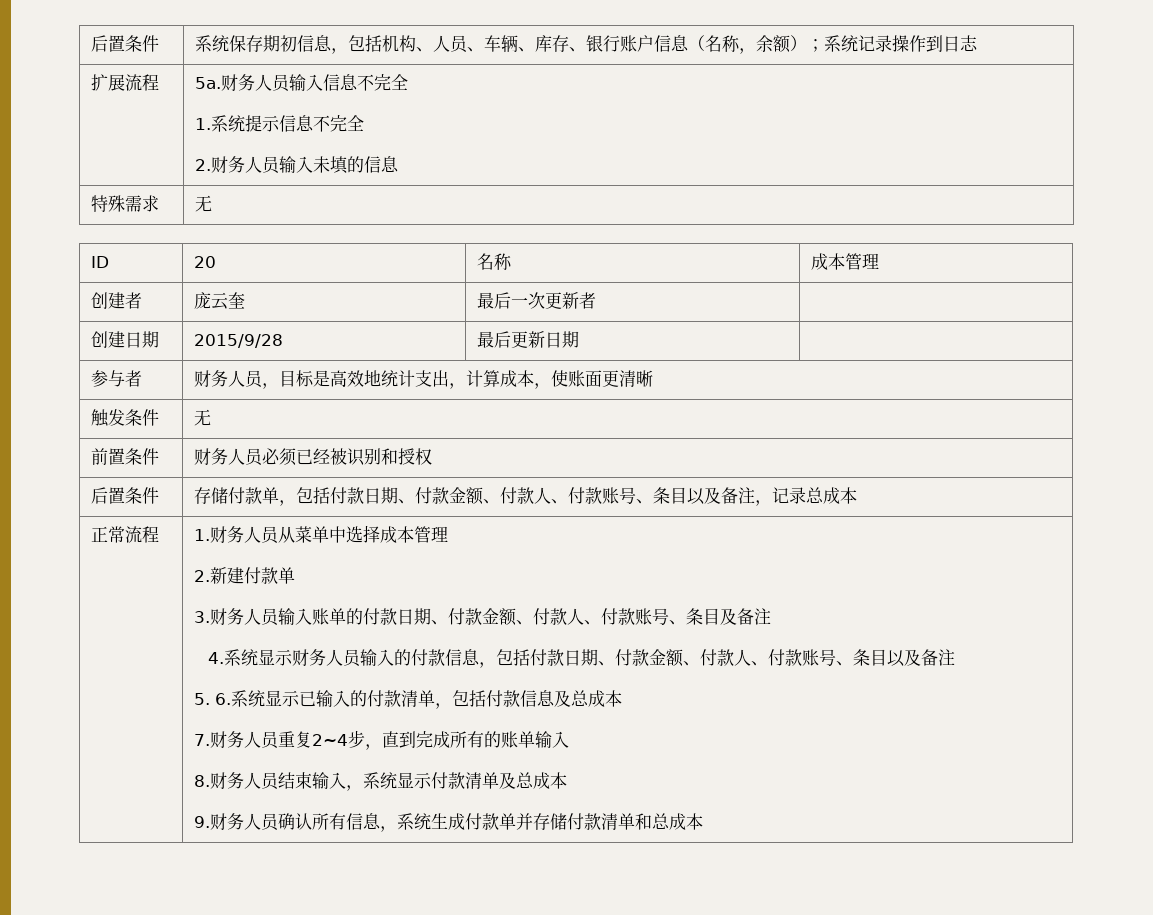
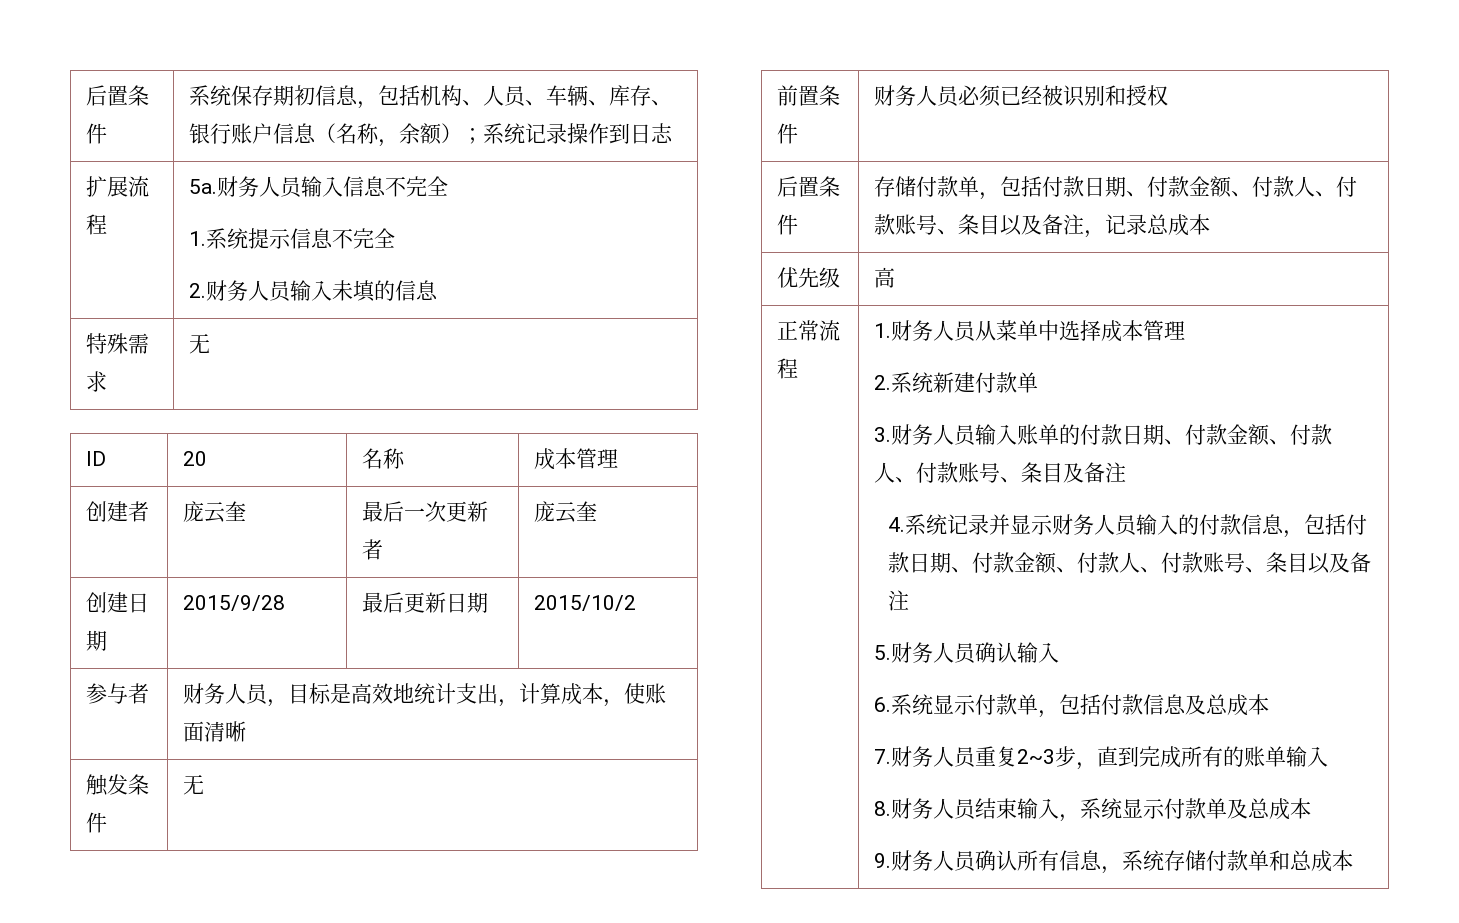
- 创建者 | 庞云奎 | 最后一次更新者 |
+ 创建者 | 庞云奎 | 最后一次更新者 | 庞云奎
- 创建日期 | 2015/9/28 | 最后更新日期 |
+ 创建日期 | 2015/9/28 | 最后更新日期 | 2015/10/2
- 参与者 | 财务人员，目标是高效地统计支出，计算成本，使账面更清晰
+ 参与者 | 财务人员，目标是高效地统计支出，计算成本，使账面清晰
+ 优先级 | 高
- 2.新建付款单
+ 2.系统新建付款单
- 4.系统显示财务人员输入的付款信息，包括付款日期、付款金额、付款人、付款账号、条目以及备注
+ 4.系统记录并显示财务人员输入的付款信息，包括付款日期、付款金额、付款人、付款账号、条目以及备注
- 5. 6.系统显示已输入的付款清单，包括付款信息及总成本
+ 5.财务人员确认输入
+ 6.系统显示付款单，包括付款信息及总成本
- 7.财务人员重复2~4步，直到完成所有的账单输入
+ 7.财务人员重复2~3步，直到完成所有的账单输入
- 8.财务人员结束输入，系统显示付款清单及总成本
+ 8.财务人员结束输入，系统显示付款单及总成本
- 9.财务人员确认所有信息，系统生成付款单并存储付款清单和总成本
+ 9.财务人员确认所有信息，系统存储付款单和总成本

